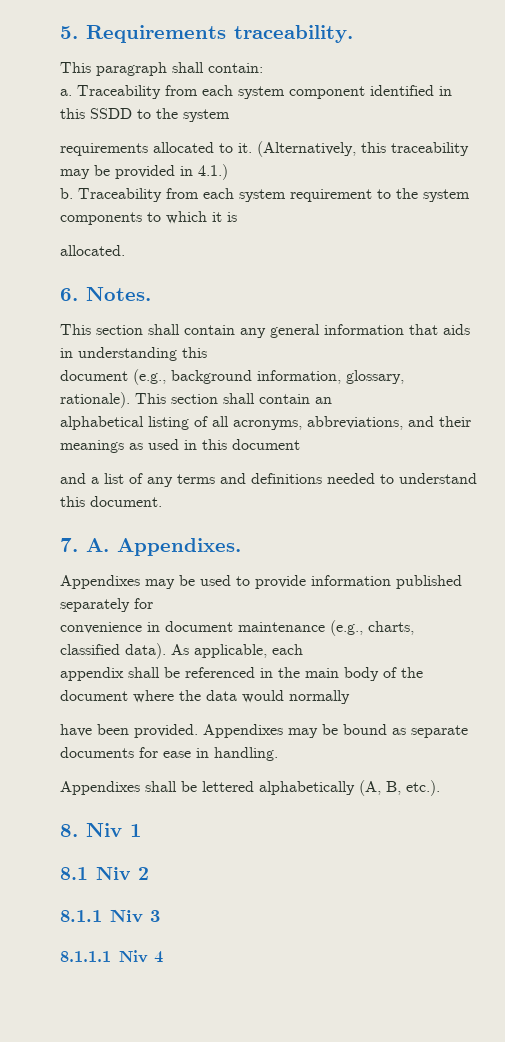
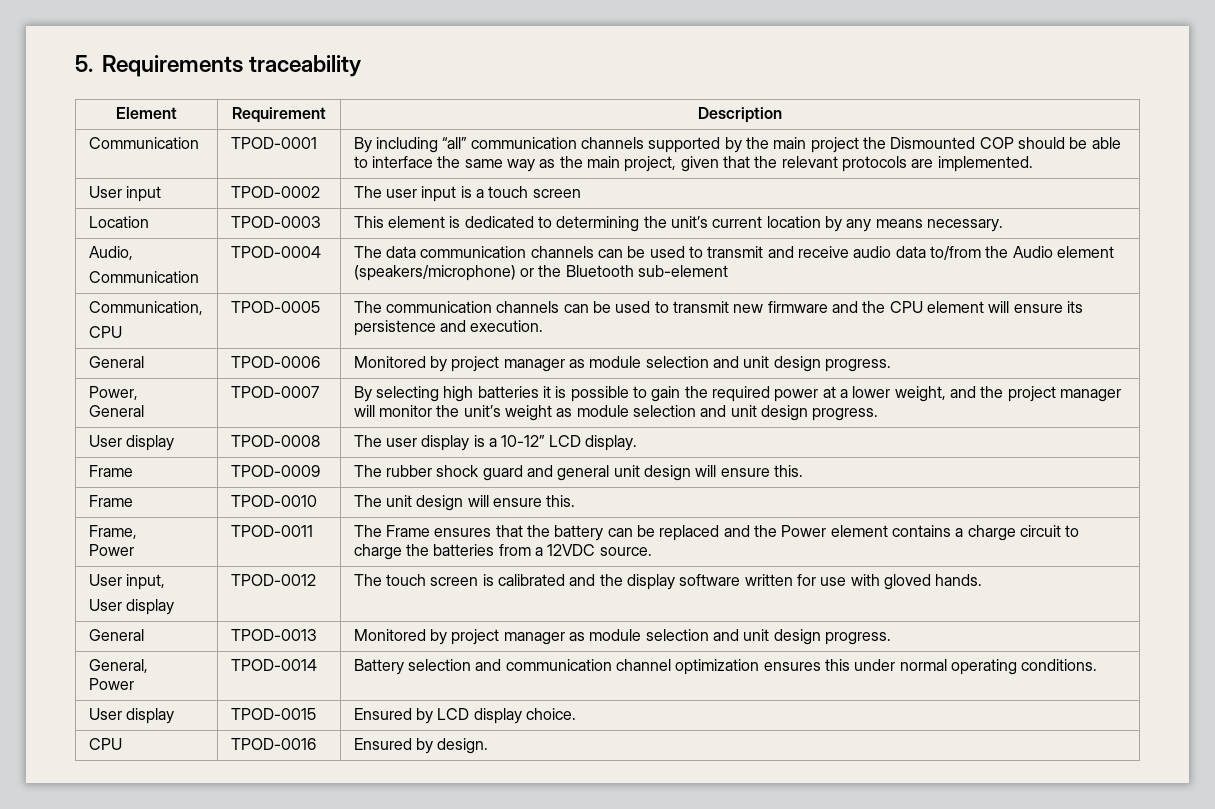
- 5. Requirements traceability.
- This paragraph shall contain:
- a. Traceability from each system component identified in this SSDD to the system
- requirements allocated to it. (Alternatively, this traceability may be provided in 4.1.)
- b. Traceability from each system requirement to the system components to which it is
- allocated.
- 6. Notes.
- This section shall contain any general information that aids in understanding this
- document (e.g., background information, glossary, rationale). This section shall contain an
- alphabetical listing of all acronyms, abbreviations, and their meanings as used in this document
- and a list of any terms and definitions needed to understand this document.
- 7. A. Appendixes.
- Appendixes may be used to provide information published separately for
- convenience in document maintenance (e.g., charts, classified data). As applicable, each
- appendix shall be referenced in the main body of the document where the data would normally
- have been provided. Appendixes may be bound as separate documents for ease in handling.
- Appendixes shall be lettered alphabetically (A, B, etc.).
- 8. Niv 1
- 8.1 Niv 2
- 8.1.1 Niv 3
- 8.1.1.1 Niv 4
+ 5. Requirements traceability
+ Element | Requirement | Description
+ Communication | TPOD-0001 | By including “all” communication channels supported by the main project the Dismounted COP should be able to interface the same way as the main project, given that the relevant protocols are implemented.
+ User input | TPOD-0002 | The user input is a touch screen
+ Location | TPOD-0003 | This element is dedicated to determining the unit’s current location by any means necessary.
+ Audio,
+ Communication | TPOD-0004 | The data communication channels can be used to transmit and receive audio data to/from the Audio element (speakers/microphone) or the Bluetooth sub-element
+ Communication,
+ CPU | TPOD-0005 | The communication channels can be used to transmit new firmware and the CPU element will ensure its persistence and execution.
+ General | TPOD-0006 | Monitored by project manager as module selection and unit design progress.
+ Power,
+ General | TPOD-0007 | By selecting high batteries it is possible to gain the required power at a lower weight, and the project manager will monitor the unit’s weight as module selection and unit design progress.
+ User display | TPOD-0008 | The user display is a 10-12” LCD display.
+ Frame | TPOD-0009 | The rubber shock guard and general unit design will ensure this.
+ Frame | TPOD-0010 | The unit design will ensure this.
+ Frame,
+ Power | TPOD-0011 | The Frame ensures that the battery can be replaced and the Power element contains a charge circuit to charge the batteries from a 12VDC source.
+ User input,
+ User display | TPOD-0012 | The touch screen is calibrated and the display software written for use with gloved hands.
+ General | TPOD-0013 | Monitored by project manager as module selection and unit design progress.
+ General,
+ Power | TPOD-0014 | Battery selection and communication channel optimization ensures this under normal operating conditions.
+ User display | TPOD-0015 | Ensured by LCD display choice.
+ CPU | TPOD-0016 | Ensured by design.

